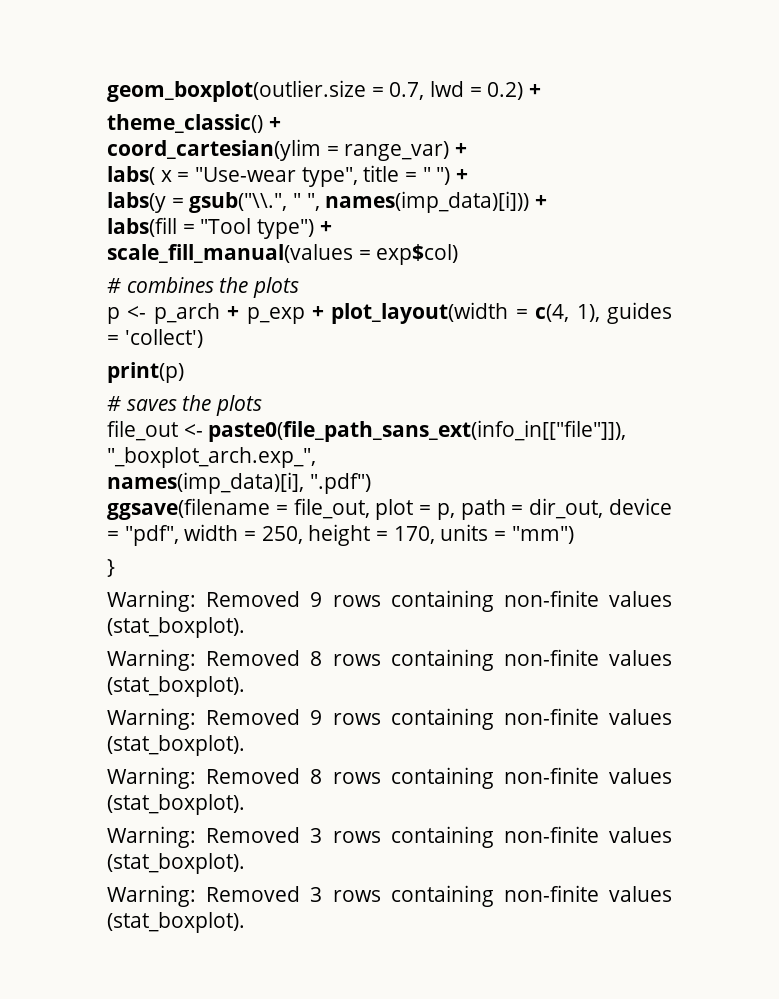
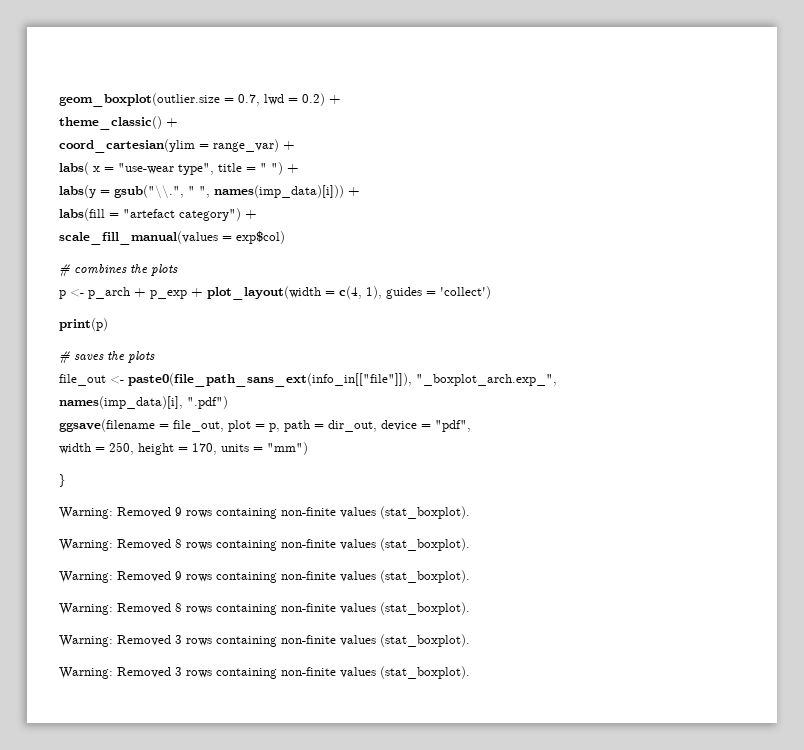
- labs( x = "Use-wear type", title = " ") +
+ labs( x = "use-wear type", title = " ") +
- labs(fill = "Tool type") +
+ labs(fill = "artefact category") +
- ggsave(filename = file_out, plot = p, path = dir_out, device = "pdf", width = 250, height = 170, units = "mm")
+ ggsave(filename = file_out, plot = p, path = dir_out, device = "pdf",
+ width = 250, height = 170, units = "mm")

